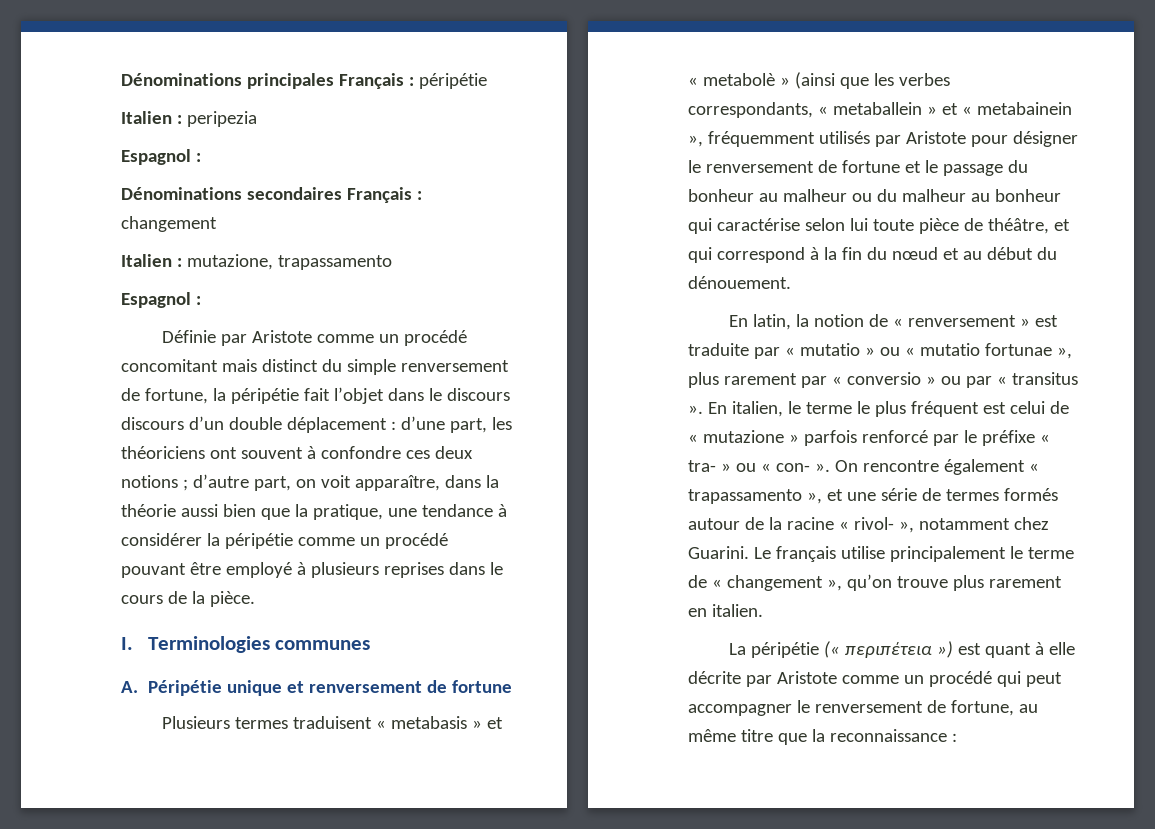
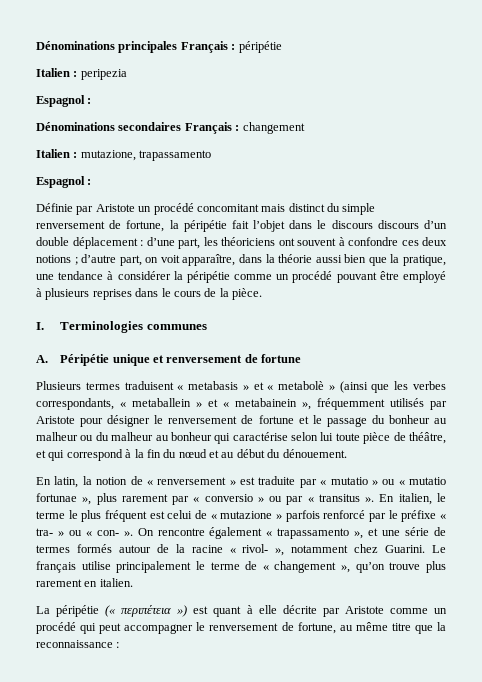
- Définie par Aristote comme un procédé concomitant mais distinct du simple renversement de fortune, la péripétie fait l’objet dans le discours discours d’un double déplacement :
+ Définie par Aristote un procédé concomitant mais distinct du simple renversement de fortune, la péripétie fait l’objet dans le discours discours d’un double déplacement :

